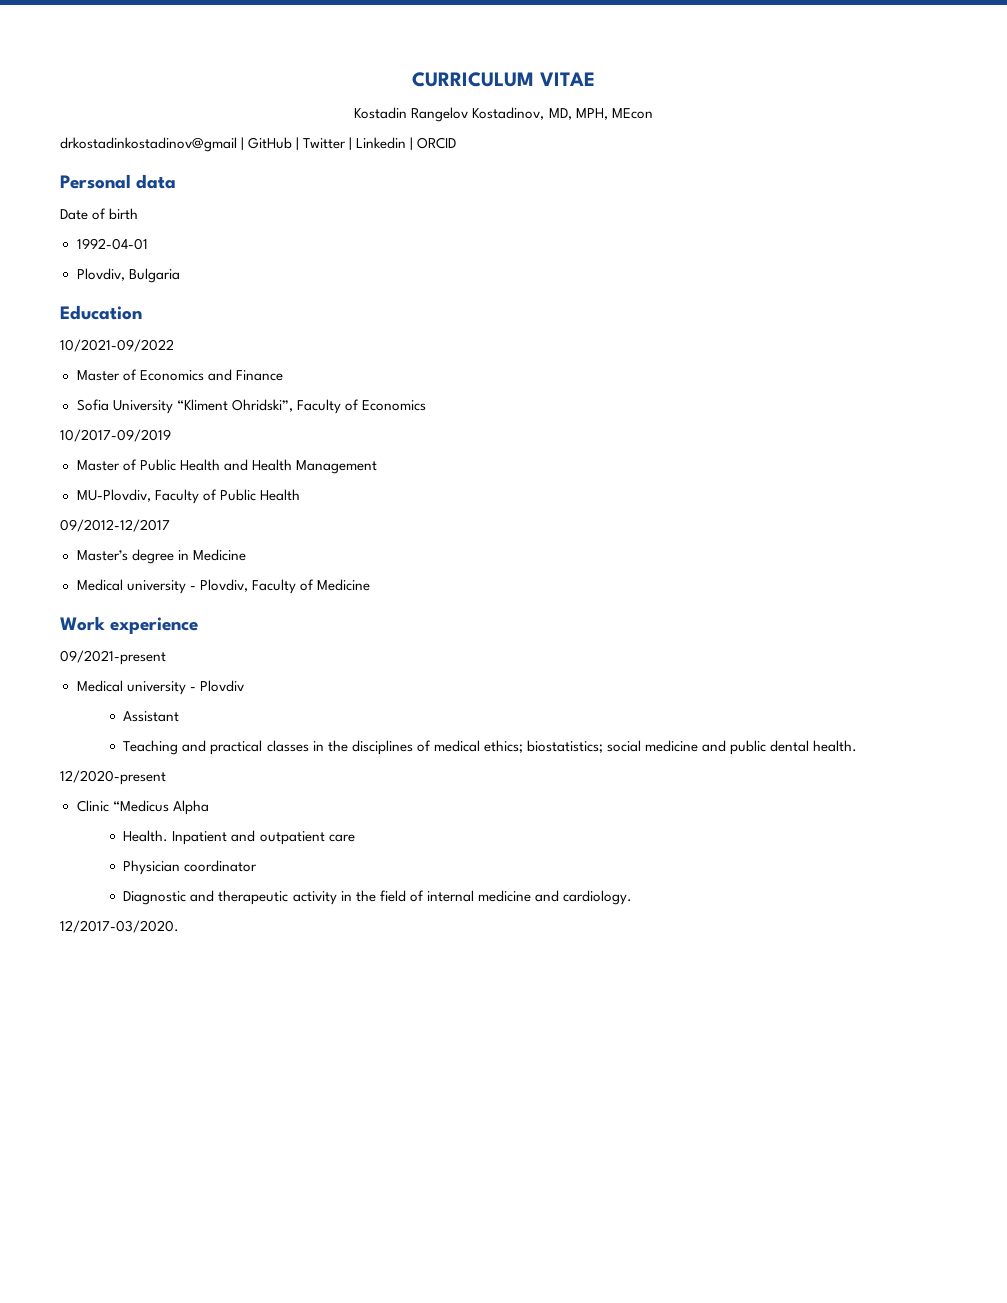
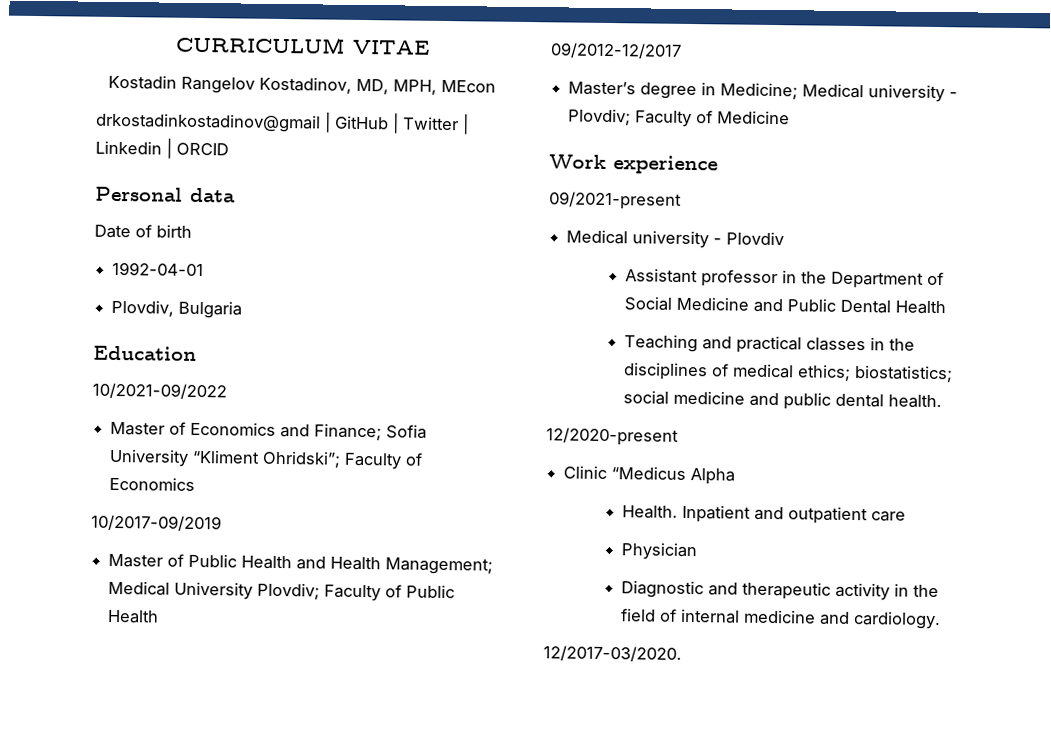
- Master of Economics and Finance
- Sofia University “Kliment Ohridski”, Faculty of Economics
+ Master of Economics and Finance; Sofia University “Kliment Ohridski”; Faculty of Economics
- Master of Public Health and Health Management
- MU-Plovdiv, Faculty of Public Health
+ Master of Public Health and Health Management; Medical University Plovdiv; Faculty of Public Health
- Master’s degree in Medicine
- Medical university - Plovdiv, Faculty of Medicine
+ Master’s degree in Medicine; Medical university - Plovdiv; Faculty of Medicine
- Assistant
+ Assistant professor in the Department of Social Medicine and Public Dental Health
- Physician coordinator
+ Physician

